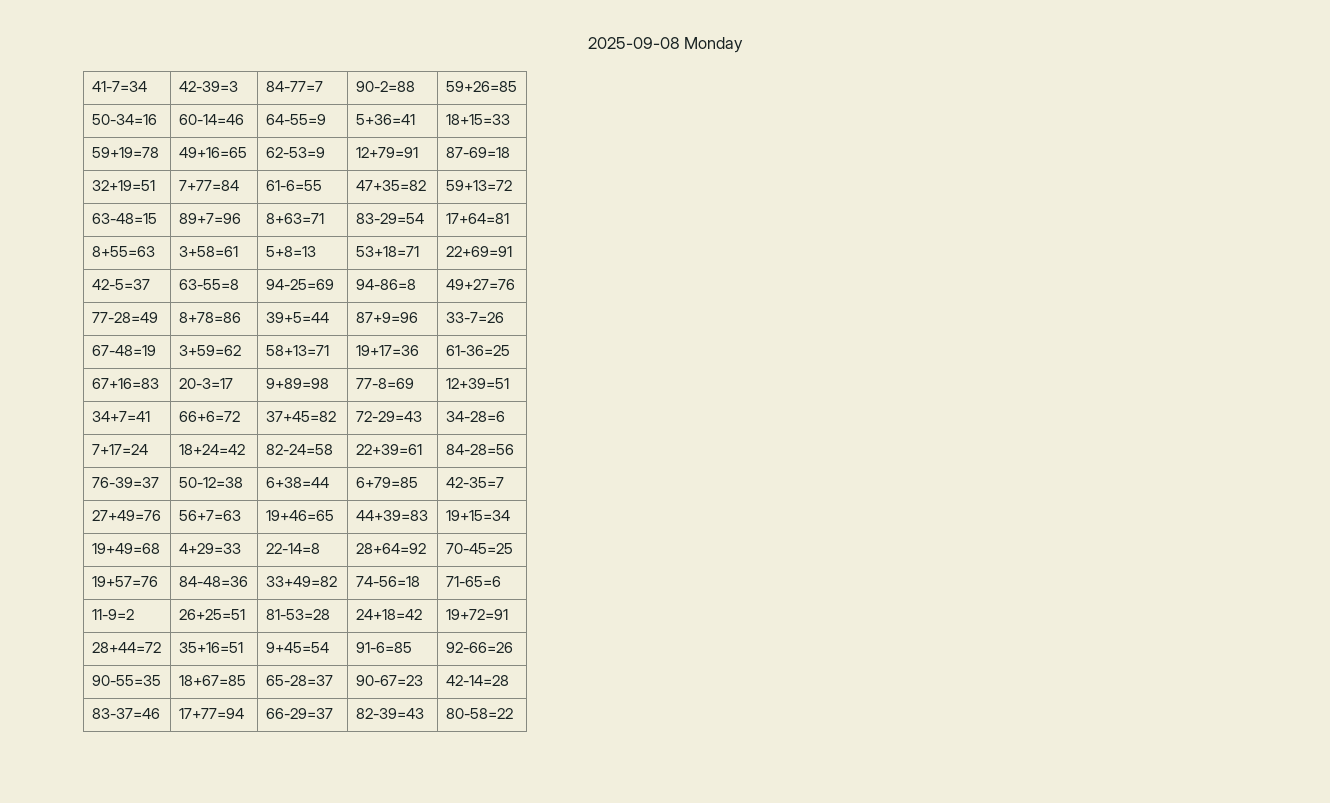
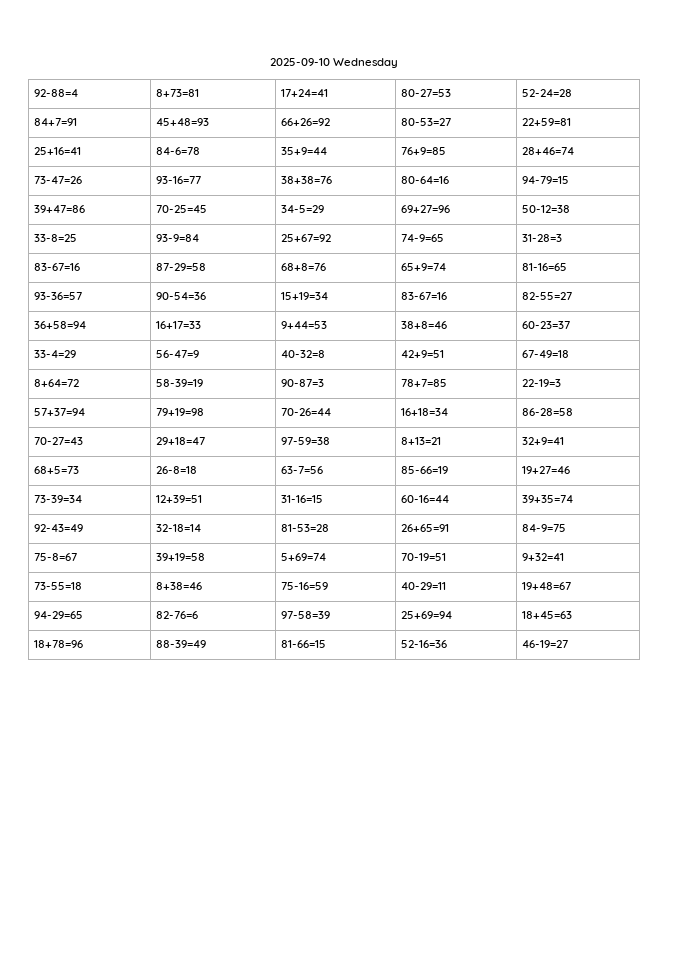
- 2025-09-08 Monday
- 41-7=34 | 42-39=3 | 84-77=7 | 90-2=88 | 59+26=85
- 50-34=16 | 60-14=46 | 64-55=9 | 5+36=41 | 18+15=33
- 59+19=78 | 49+16=65 | 62-53=9 | 12+79=91 | 87-69=18
- 32+19=51 | 7+77=84 | 61-6=55 | 47+35=82 | 59+13=72
- 63-48=15 | 89+7=96 | 8+63=71 | 83-29=54 | 17+64=81
- 8+55=63 | 3+58=61 | 5+8=13 | 53+18=71 | 22+69=91
- 42-5=37 | 63-55=8 | 94-25=69 | 94-86=8 | 49+27=76
- 77-28=49 | 8+78=86 | 39+5=44 | 87+9=96 | 33-7=26
- 67-48=19 | 3+59=62 | 58+13=71 | 19+17=36 | 61-36=25
- 67+16=83 | 20-3=17 | 9+89=98 | 77-8=69 | 12+39=51
- 34+7=41 | 66+6=72 | 37+45=82 | 72-29=43 | 34-28=6
- 7+17=24 | 18+24=42 | 82-24=58 | 22+39=61 | 84-28=56
- 76-39=37 | 50-12=38 | 6+38=44 | 6+79=85 | 42-35=7
- 27+49=76 | 56+7=63 | 19+46=65 | 44+39=83 | 19+15=34
- 19+49=68 | 4+29=33 | 22-14=8 | 28+64=92 | 70-45=25
- 19+57=76 | 84-48=36 | 33+49=82 | 74-56=18 | 71-65=6
- 11-9=2 | 26+25=51 | 81-53=28 | 24+18=42 | 19+72=91
- 28+44=72 | 35+16=51 | 9+45=54 | 91-6=85 | 92-66=26
- 90-55=35 | 18+67=85 | 65-28=37 | 90-67=23 | 42-14=28
- 83-37=46 | 17+77=94 | 66-29=37 | 82-39=43 | 80-58=22
+ 2025-09-10 Wednesday
+ 92-88=4 | 8+73=81 | 17+24=41 | 80-27=53 | 52-24=28
+ 84+7=91 | 45+48=93 | 66+26=92 | 80-53=27 | 22+59=81
+ 25+16=41 | 84-6=78 | 35+9=44 | 76+9=85 | 28+46=74
+ 73-47=26 | 93-16=77 | 38+38=76 | 80-64=16 | 94-79=15
+ 39+47=86 | 70-25=45 | 34-5=29 | 69+27=96 | 50-12=38
+ 33-8=25 | 93-9=84 | 25+67=92 | 74-9=65 | 31-28=3
+ 83-67=16 | 87-29=58 | 68+8=76 | 65+9=74 | 81-16=65
+ 93-36=57 | 90-54=36 | 15+19=34 | 83-67=16 | 82-55=27
+ 36+58=94 | 16+17=33 | 9+44=53 | 38+8=46 | 60-23=37
+ 33-4=29 | 56-47=9 | 40-32=8 | 42+9=51 | 67-49=18
+ 8+64=72 | 58-39=19 | 90-87=3 | 78+7=85 | 22-19=3
+ 57+37=94 | 79+19=98 | 70-26=44 | 16+18=34 | 86-28=58
+ 70-27=43 | 29+18=47 | 97-59=38 | 8+13=21 | 32+9=41
+ 68+5=73 | 26-8=18 | 63-7=56 | 85-66=19 | 19+27=46
+ 73-39=34 | 12+39=51 | 31-16=15 | 60-16=44 | 39+35=74
+ 92-43=49 | 32-18=14 | 81-53=28 | 26+65=91 | 84-9=75
+ 75-8=67 | 39+19=58 | 5+69=74 | 70-19=51 | 9+32=41
+ 73-55=18 | 8+38=46 | 75-16=59 | 40-29=11 | 19+48=67
+ 94-29=65 | 82-76=6 | 97-58=39 | 25+69=94 | 18+45=63
+ 18+78=96 | 88-39=49 | 81-66=15 | 52-16=36 | 46-19=27

